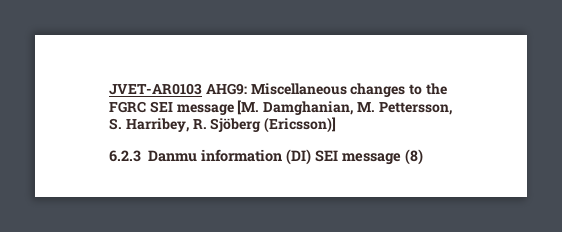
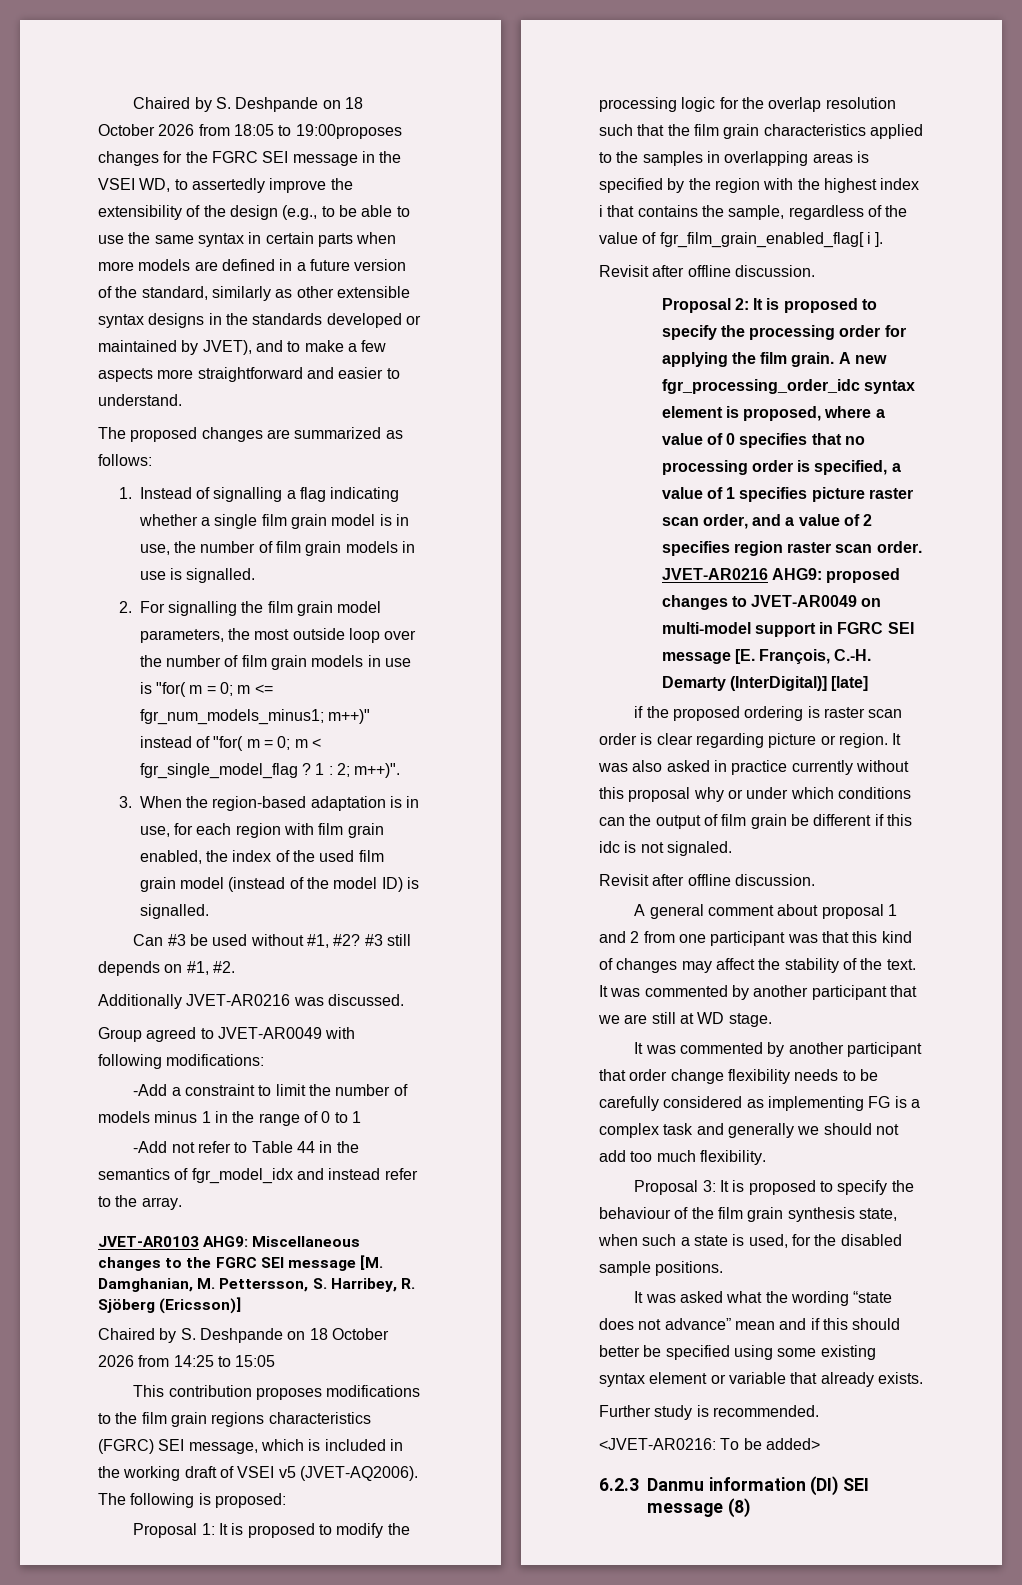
+ Chaired by S. Deshpande on 18 October 2026 from 18:05 to 19:00proposes changes for the FGRC SEI message in the VSEI WD, to assertedly improve the extensibility of the design (e.g., to be able to use the same syntax in certain parts when more models are defined in a future version of the standard, similarly as other extensible syntax designs in the standards developed or maintained by JVET), and to make a few aspects more straightforward and easier to understand.
+ The proposed changes are summarized as follows:
+ 1. Instead of signalling a flag indicating whether a single film grain model is in use, the number of film grain models in use is signalled.
+ 2. For signalling the film grain model parameters, the most outside loop over the number of film grain models in use is "for( m = 0; m <= fgr_num_models_minus1; m++)" instead of "for( m = 0; m < fgr_single_model_flag ? 1 : 2; m++)".
+ 3. When the region-based adaptation is in use, for each region with film grain enabled, the index of the used film grain model (instead of the model ID) is signalled.
+ Can #3 be used without #1, #2? #3 still depends on #1, #2.
+ Additionally JVET-AR0216 was discussed.
+ Group agreed to JVET-AR0049 with following modifications:
+ -Add a constraint to limit the number of models minus 1 in the range of 0 to 1
+ -Add not refer to Table 44 in the semantics of fgr_model_idx and instead refer to the array.
+ Chaired by S. Deshpande on 18 October 2026 from 14:25 to 15:05
+ This contribution proposes modifications to the film grain regions characteristics (FGRC) SEI message, which is included in the working draft of VSEI v5 (JVET-AQ2006). The following is proposed:
+ Proposal 1: It is proposed to modify the processing logic for the overlap resolution such that the film grain characteristics applied to the samples in overlapping areas is specified by the region with the highest index i that contains the sample, regardless of the value of fgr_film_grain_enabled_flag[ i ].
+ Revisit after offline discussion.
+ Proposal 2: It is proposed to specify the processing order for applying the film grain. A new fgr_processing_order_idc syntax element is proposed, where a value of 0 specifies that no processing order is specified, a value of 1 specifies picture raster scan order, and a value of 2 specifies region raster scan order. JVET-AR0216 AHG9: proposed changes to JVET-AR0049 on multi-model support in FGRC SEI message [E. François, C.-H. Demarty (InterDigital)] [late]
+ if the proposed ordering is raster scan order is clear regarding picture or region. It was also asked in practice currently without this proposal why or under which conditions can the output of film grain be different if this idc is not signaled.
+ Revisit after offline discussion.
+ A general comment about proposal 1 and 2 from one participant was that this kind of changes may affect the stability of the text. It was commented by another participant that we are still at WD stage.
+ It was commented by another participant that order change flexibility needs to be carefully considered as implementing FG is a complex task and generally we should not add too much flexibility.
+ Proposal 3: It is proposed to specify the behaviour of the film grain synthesis state, when such a state is used, for the disabled sample positions.
+ It was asked what the wording “state does not advance” mean and if this should better be specified using some existing syntax element or variable that already exists.
+ Further study is recommended.
+ <JVET-AR0216: To be added>

